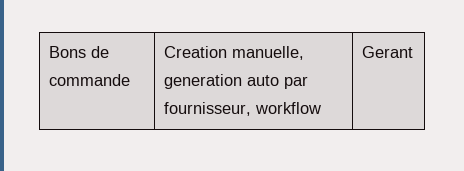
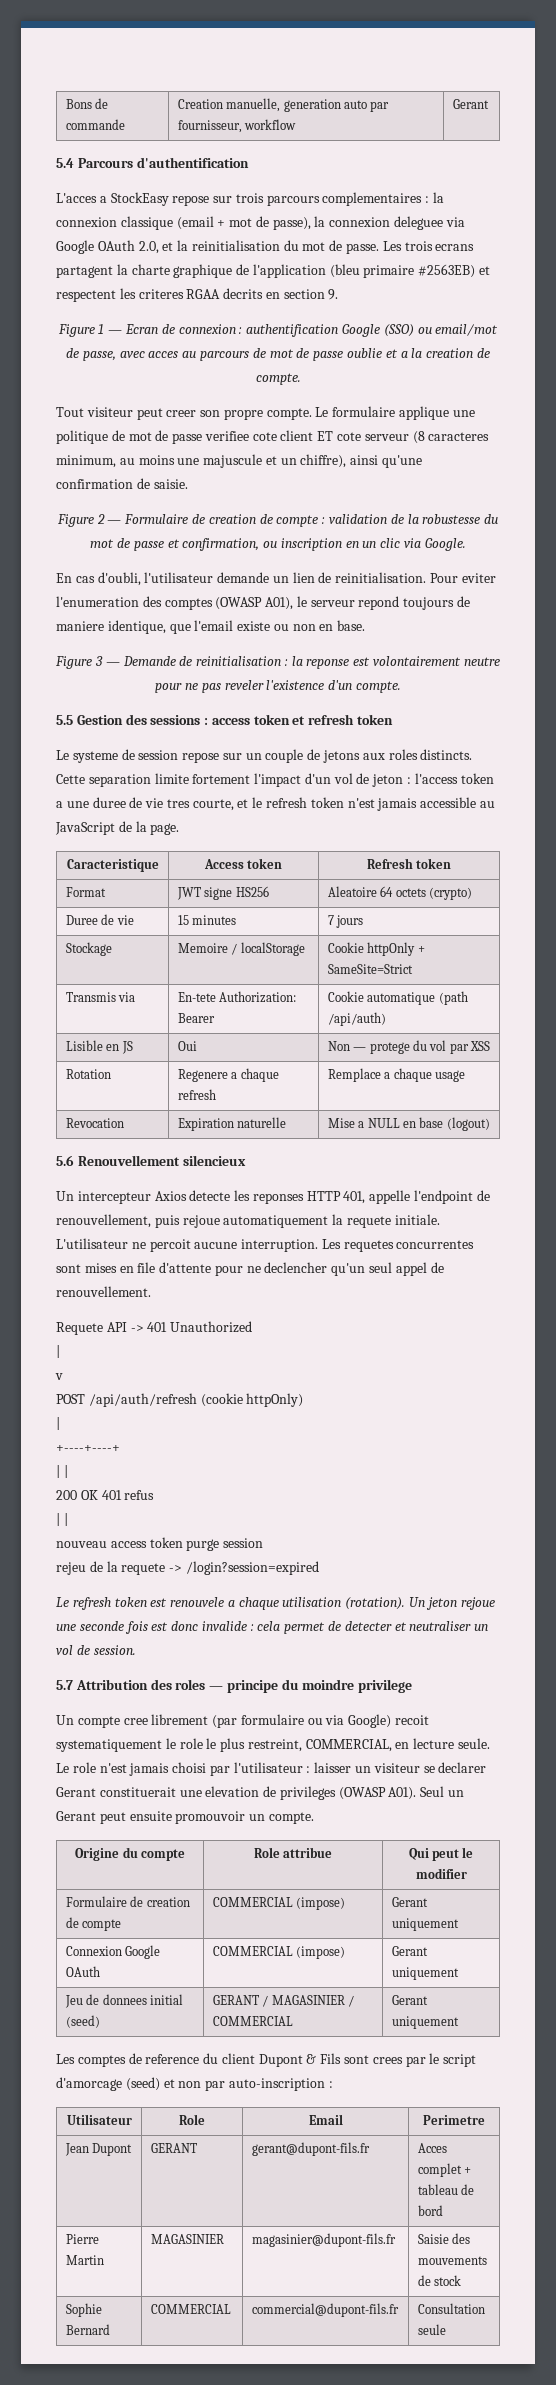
+ 5.4 Parcours d'authentification
+ L'acces a StockEasy repose sur trois parcours complementaires : la connexion classique (email + mot de passe), la connexion deleguee via Google OAuth 2.0, et la reinitialisation du mot de passe. Les trois ecrans partagent la charte graphique de l'application (bleu primaire #2563EB) et respectent les criteres RGAA decrits en section 9.
+ Figure 1 — Ecran de connexion : authentification Google (SSO) ou email/mot de passe, avec acces au parcours de mot de passe oublie et a la creation de compte.
+ Tout visiteur peut creer son propre compte. Le formulaire applique une politique de mot de passe verifiee cote client ET cote serveur (8 caracteres minimum, au moins une majuscule et un chiffre), ainsi qu'une confirmation de saisie.
+ Figure 2 — Formulaire de creation de compte : validation de la robustesse du mot de passe et confirmation, ou inscription en un clic via Google.
+ En cas d'oubli, l'utilisateur demande un lien de reinitialisation. Pour eviter l'enumeration des comptes (OWASP A01), le serveur repond toujours de maniere identique, que l'email existe ou non en base.
+ Figure 3 — Demande de reinitialisation : la reponse est volontairement neutre pour ne pas reveler l'existence d'un compte.
+ 5.5 Gestion des sessions : access token et refresh token
+ Le systeme de session repose sur un couple de jetons aux roles distincts. Cette separation limite fortement l'impact d'un vol de jeton : l'access token a une duree de vie tres courte, et le refresh token n'est jamais accessible au JavaScript de la page.
+ Caracteristique | Access token | Refresh token
+ Format | JWT signe HS256 | Aleatoire 64 octets (crypto)
+ Duree de vie | 15 minutes | 7 jours
+ Stockage | Memoire / localStorage | Cookie httpOnly + SameSite=Strict
+ Transmis via | En-tete Authorization: Bearer | Cookie automatique (path /api/auth)
+ Lisible en JS | Oui | Non — protege du vol par XSS
+ Rotation | Regenere a chaque refresh | Remplace a chaque usage
+ Revocation | Expiration naturelle | Mise a NULL en base (logout)
+ 5.6 Renouvellement silencieux
+ Un intercepteur Axios detecte les reponses HTTP 401, appelle l'endpoint de renouvellement, puis rejoue automatiquement la requete initiale. L'utilisateur ne percoit aucune interruption. Les requetes concurrentes sont mises en file d'attente pour ne declencher qu'un seul appel de renouvellement.
+ Requete API -> 401 Unauthorized
+ |
+ v
+ POST /api/auth/refresh (cookie httpOnly)
+ |
+ +----+----+
+ | |
+ 200 OK 401 refus
+ | |
+ nouveau access token purge session
+ rejeu de la requete -> /login?session=expired
+ Le refresh token est renouvele a chaque utilisation (rotation). Un jeton rejoue une seconde fois est donc invalide : cela permet de detecter et neutraliser un vol de session.
+ 5.7 Attribution des roles — principe du moindre privilege
+ Un compte cree librement (par formulaire ou via Google) recoit systematiquement le role le plus restreint, COMMERCIAL, en lecture seule. Le role n'est jamais choisi par l'utilisateur : laisser un visiteur se declarer Gerant constituerait une elevation de privileges (OWASP A01). Seul un Gerant peut ensuite promouvoir un compte.
+ Origine du compte | Role attribue | Qui peut le modifier
+ Formulaire de creation de compte | COMMERCIAL (impose) | Gerant uniquement
+ Connexion Google OAuth | COMMERCIAL (impose) | Gerant uniquement
+ Jeu de donnees initial (seed) | GERANT / MAGASINIER / COMMERCIAL | Gerant uniquement
+ Les comptes de reference du client Dupont & Fils sont crees par le script d'amorcage (seed) et non par auto-inscription :
+ Utilisateur | Role | Email | Perimetre
+ Jean Dupont | GERANT | gerant@dupont-fils.fr | Acces complet + tableau de bord
+ Pierre Martin | MAGASINIER | magasinier@dupont-fils.fr | Saisie des mouvements de stock
+ Sophie Bernard | COMMERCIAL | commercial@dupont-fils.fr | Consultation seule

